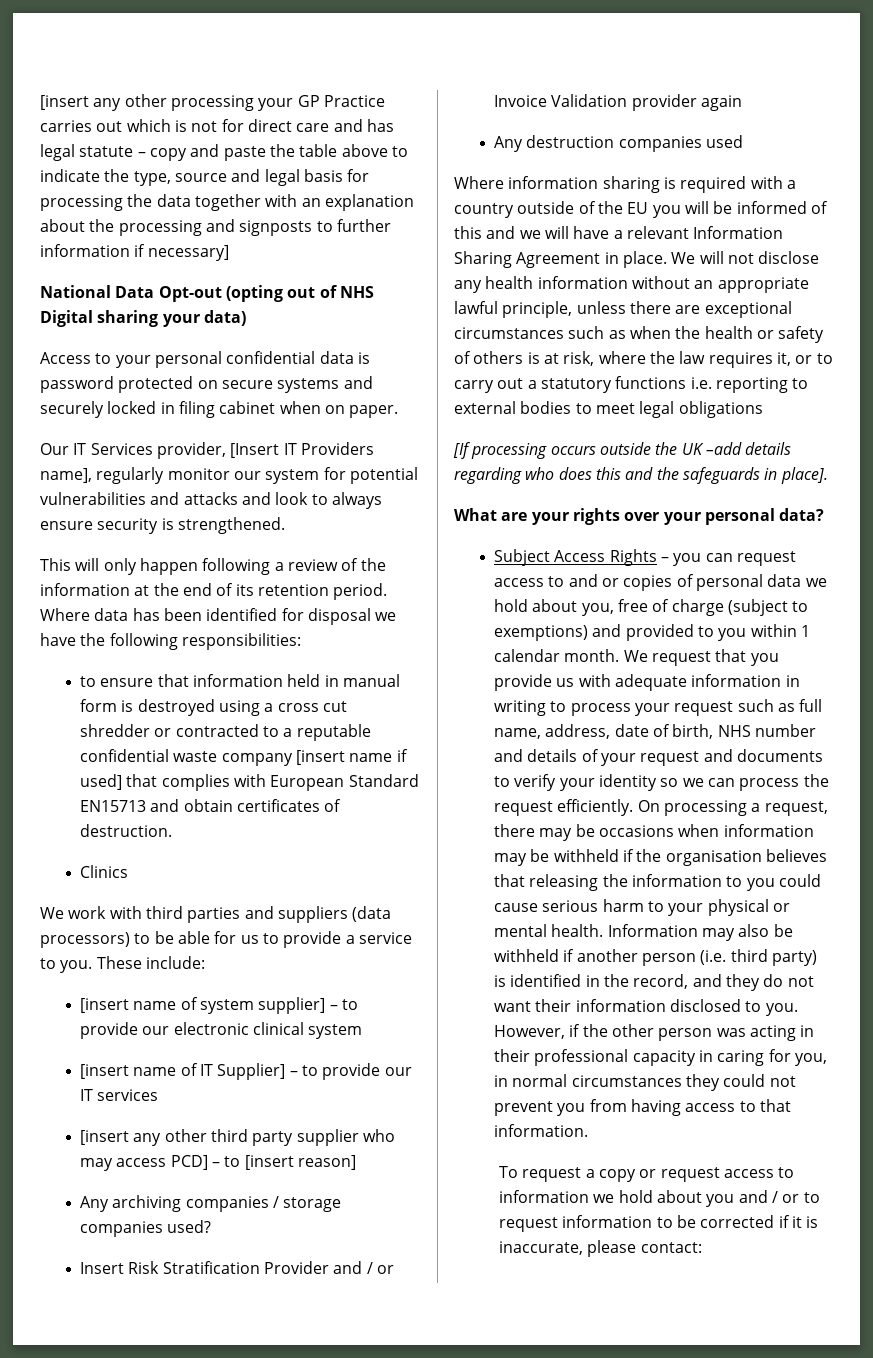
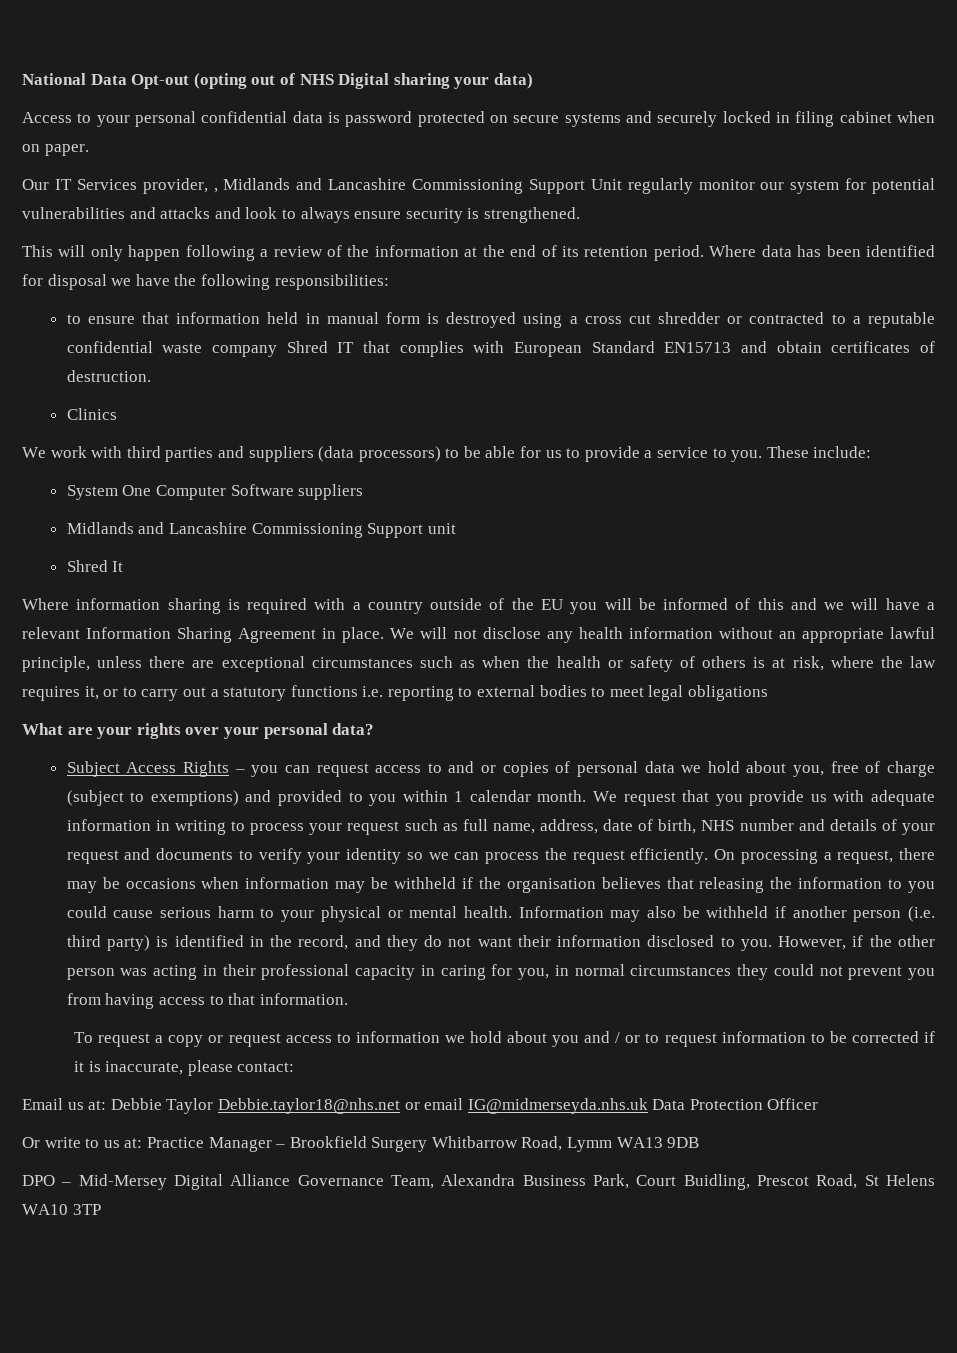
- [insert any other processing your GP Practice carries out which is not for direct care and has legal statute – copy and paste the table above to indicate the type, source and legal basis for processing the data together with an explanation about the processing and signposts to further information if necessary]
- Our IT Services provider, [Insert IT Providers name], regularly monitor our system for potential vulnerabilities and attacks and look to always ensure security is strengthened.
+ Our IT Services provider, , Midlands and Lancashire Commissioning Support Unit regularly monitor our system for potential vulnerabilities and attacks and look to always ensure security is strengthened.
- to ensure that information held in manual form is destroyed using a cross cut shredder or contracted to a reputable confidential waste company [insert name if used] that complies with European Standard EN15713 and obtain certificates of destruction.
+ to ensure that information held in manual form is destroyed using a cross cut shredder or contracted to a reputable confidential waste company Shred IT that complies with European Standard EN15713 and obtain certificates of destruction.
- [insert name of system supplier] – to provide our electronic clinical system
- [insert name of IT Supplier] – to provide our IT services
- [insert any other third party supplier who may access PCD] – to [insert reason]
- Any archiving companies / storage companies used?
- Insert Risk Stratification Provider and / or Invoice Validation provider again
- Any destruction companies used
+ System One Computer Software suppliers
+ Midlands and Lancashire Commissioning Support unit
+ Shred It
- [If processing occurs outside the UK –add details regarding who does this and the safeguards in place].
+ Email us at: Debbie Taylor Debbie.taylor18@nhs.net or email IG@midmerseyda.nhs.uk Data Protection Officer
+ Or write to us at: Practice Manager – Brookfield Surgery Whitbarrow Road, Lymm WA13 9DB
+ DPO – Mid-Mersey Digital Alliance Governance Team, Alexandra Business Park, Court Buidling, Prescot Road, St Helens WA10 3TP

